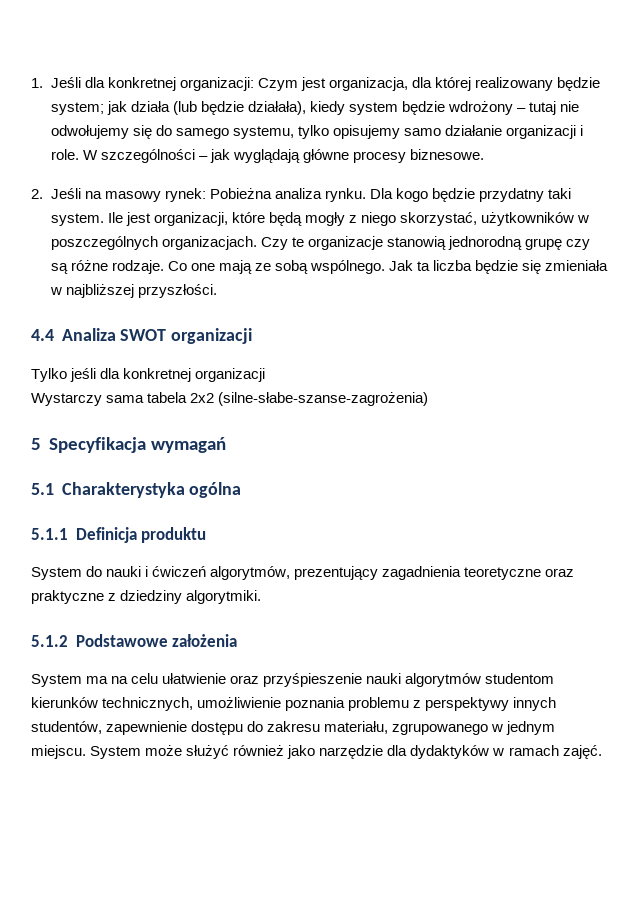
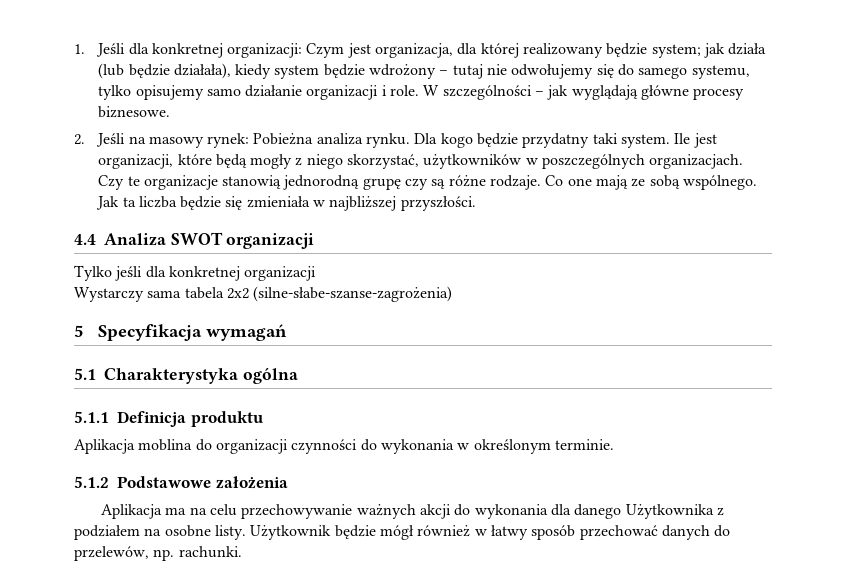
- System do nauki i ćwiczeń algorytmów, prezentujący zagadnienia teoretyczne oraz praktyczne z dziedziny algorytmiki.
+ Aplikacja moblina do organizacji czynności do wykonania w określonym terminie.
- System ma na celu ułatwienie oraz przyśpieszenie nauki algorytmów studentom kierunków technicznych, umożliwienie poznania problemu z perspektywy innych studentów, zapewnienie dostępu do zakresu materiału, zgrupowanego w jednym miejscu. System może służyć również jako narzędzie dla dydaktyków w ramach zajęć.
+ Aplikacja ma na celu przechowywanie ważnych akcji do wykonania dla danego Użytkownika z podziałem na osobne listy. Użytkownik będzie mógł również w łatwy sposób przechować danych do przelewów, np. rachunki.

